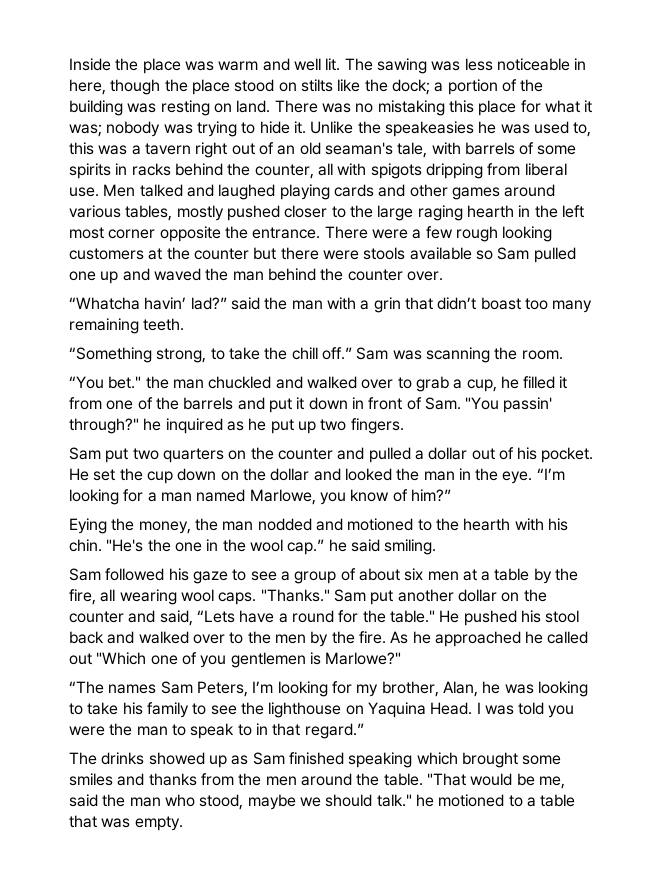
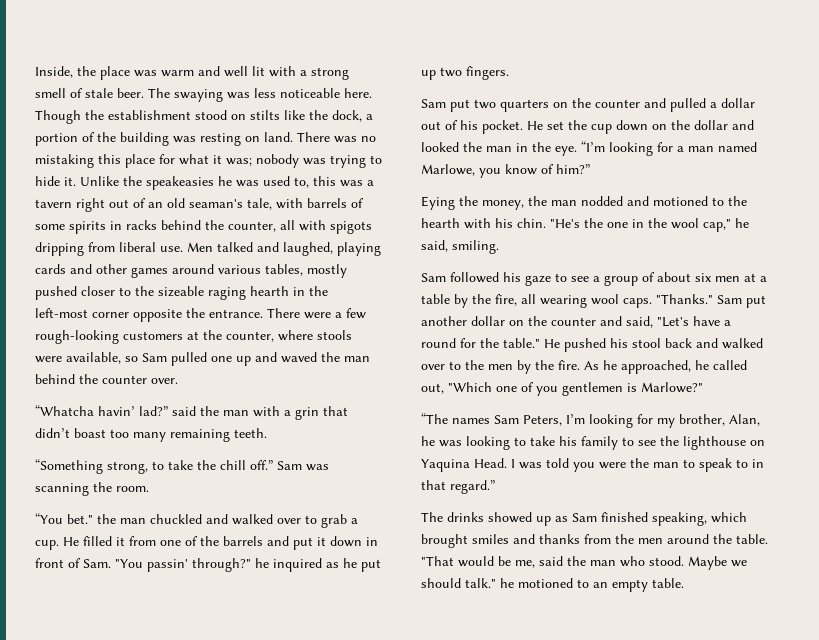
- Inside the place was warm and well lit. The sawing was less noticeable in here, though the place stood on stilts like the dock; a portion of the building was resting on land.
+ Inside, the place was warm and well lit with a strong smell of stale beer. The swaying was less noticeable here. Though the establishment stood on stilts like the dock, a portion of the building was resting on land.
- Men talked and laughed playing cards and other games around various tables, mostly pushed closer to the large raging hearth in the left most corner opposite the entrance.
+ Men talked and laughed, playing cards and other games around various tables, mostly pushed closer to the sizeable raging hearth in the left-most corner opposite the entrance.
- There were a few rough looking customers at the counter but there were stools available so Sam pulled one up and waved the man behind the counter over.
+ There were a few rough-looking customers at the counter, where stools were available, so Sam pulled one up and waved the man behind the counter over.
- “You bet." the man chuckled and walked over to grab a cup, he filled it from one of the barrels and put it down in front of Sam. "You passin' through?" he inquired as he put up two fingers.
+ “You bet." the man chuckled and walked over to grab a cup. He filled it from one of the barrels and put it down in front of Sam. "You passin' through?" he inquired as he put up two fingers.
- "He's the one in the wool cap.” he said smiling.
+ "He's the one in the wool cap," he said, smiling.
- Sam put another dollar on the counter and said, “Lets have a round for the table."
+ Sam put another dollar on the counter and said, "Let's have a round for the table."
- As he approached he called out "Which one of you gentlemen is Marlowe?"
+ As he approached, he called out, "Which one of you gentlemen is Marlowe?"
- The drinks showed up as Sam finished speaking which brought some smiles and thanks from the men around the table.
+ The drinks showed up as Sam finished speaking, which brought smiles and thanks from the men around the table.
- "That would be me, said the man who stood, maybe we should talk." he motioned to a table that was empty.
+ "That would be me, said the man who stood. Maybe we should talk." he motioned to an empty table.

